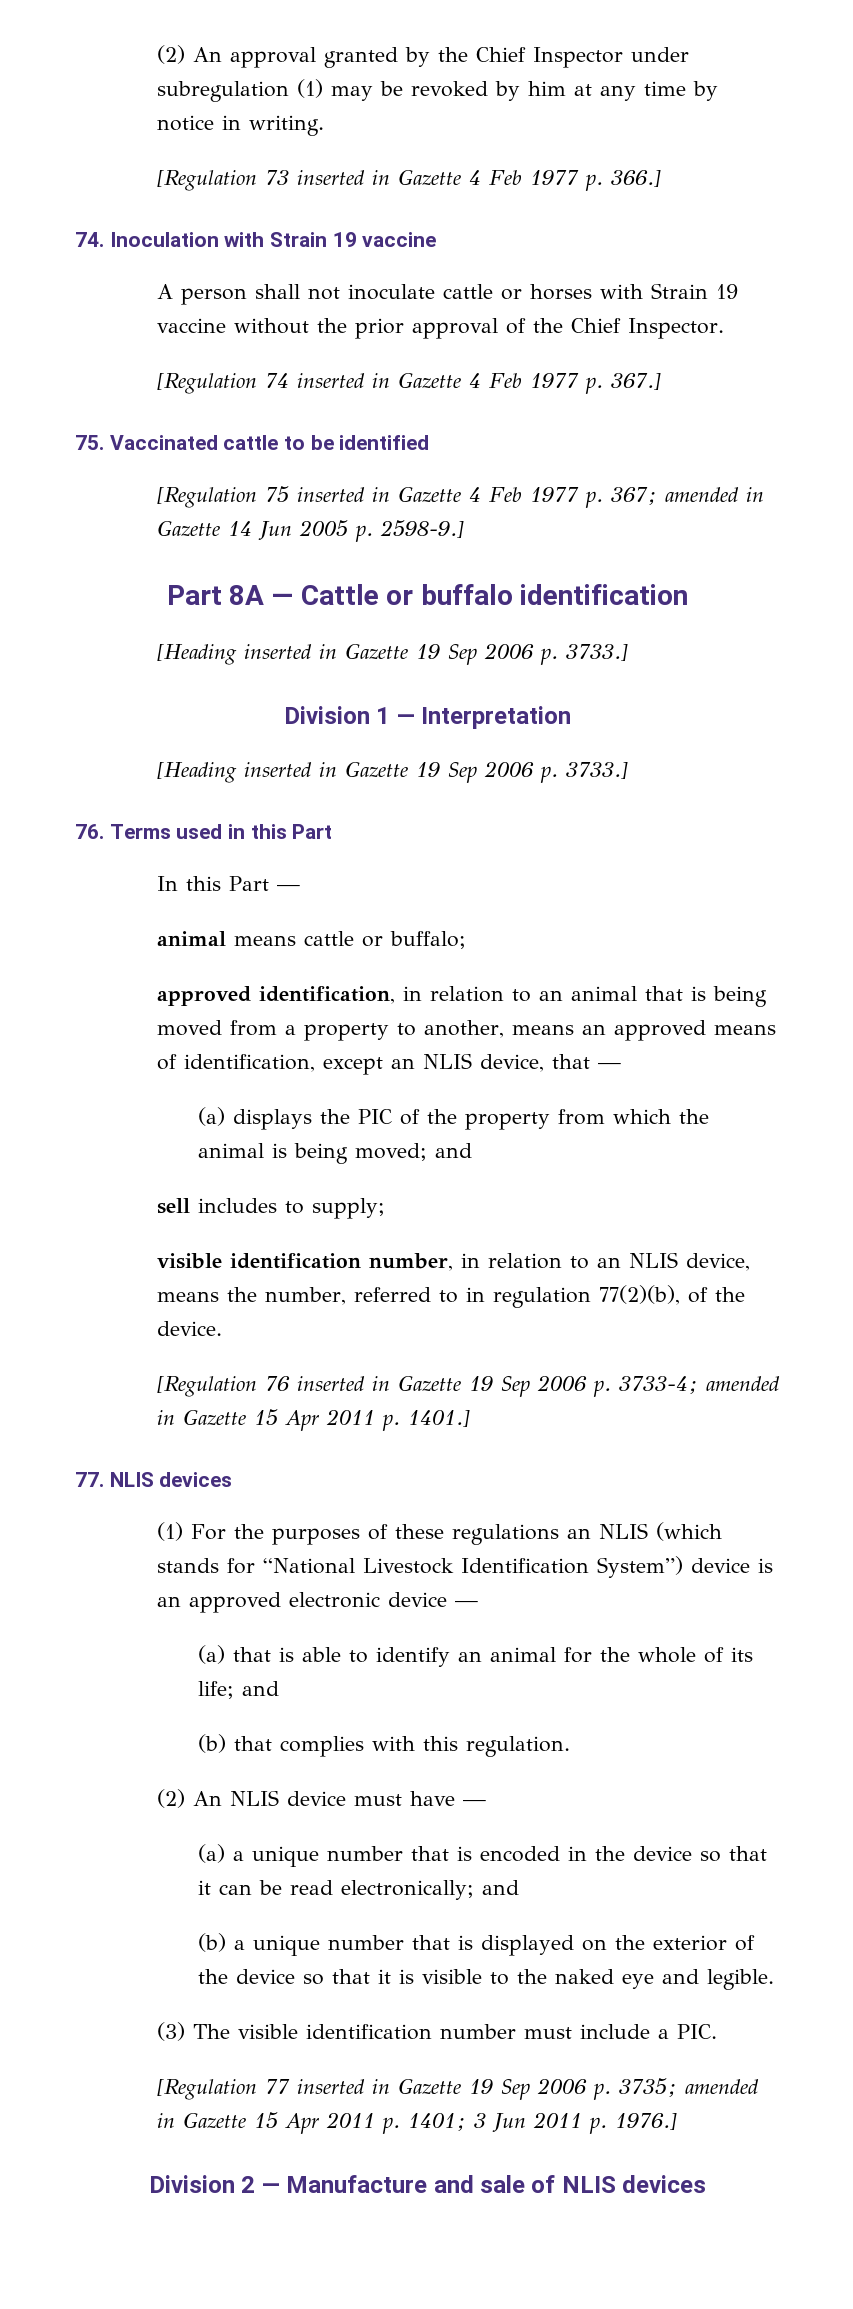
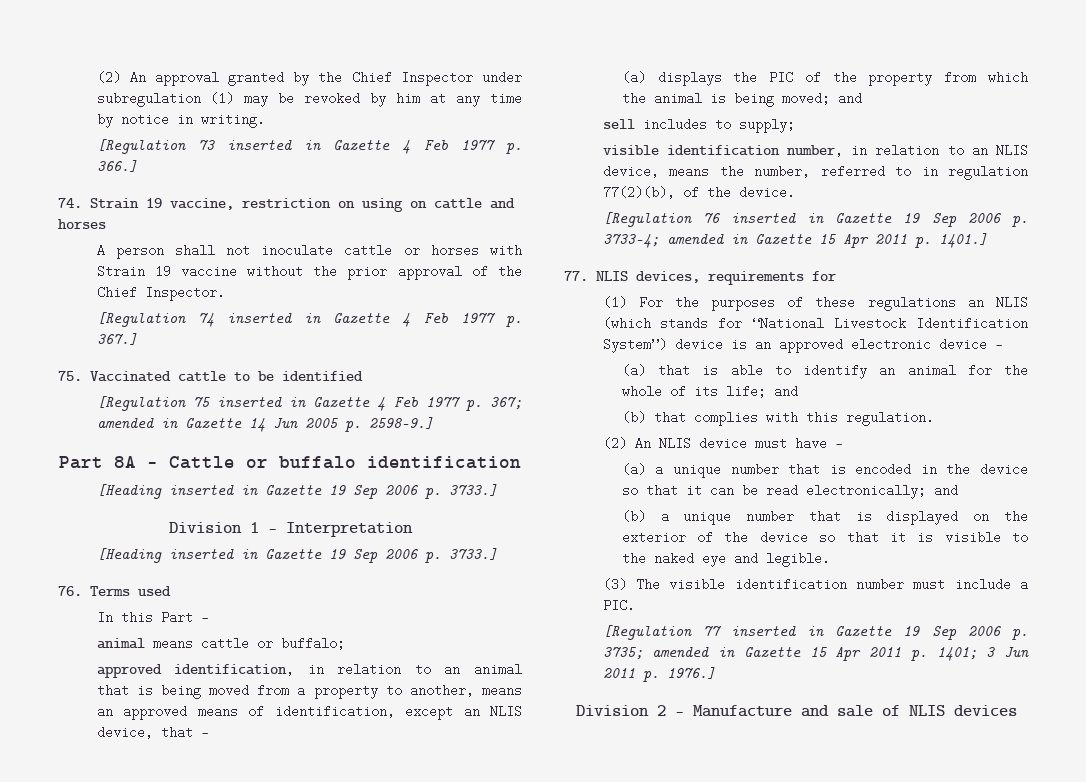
- 74. Inoculation with Strain 19 vaccine
+ 74. Strain 19 vaccine, restriction on using on cattle and horses
- 76. Terms used in this Part
+ 76. Terms used
- 77. NLIS devices
+ 77. NLIS devices, requirements for

